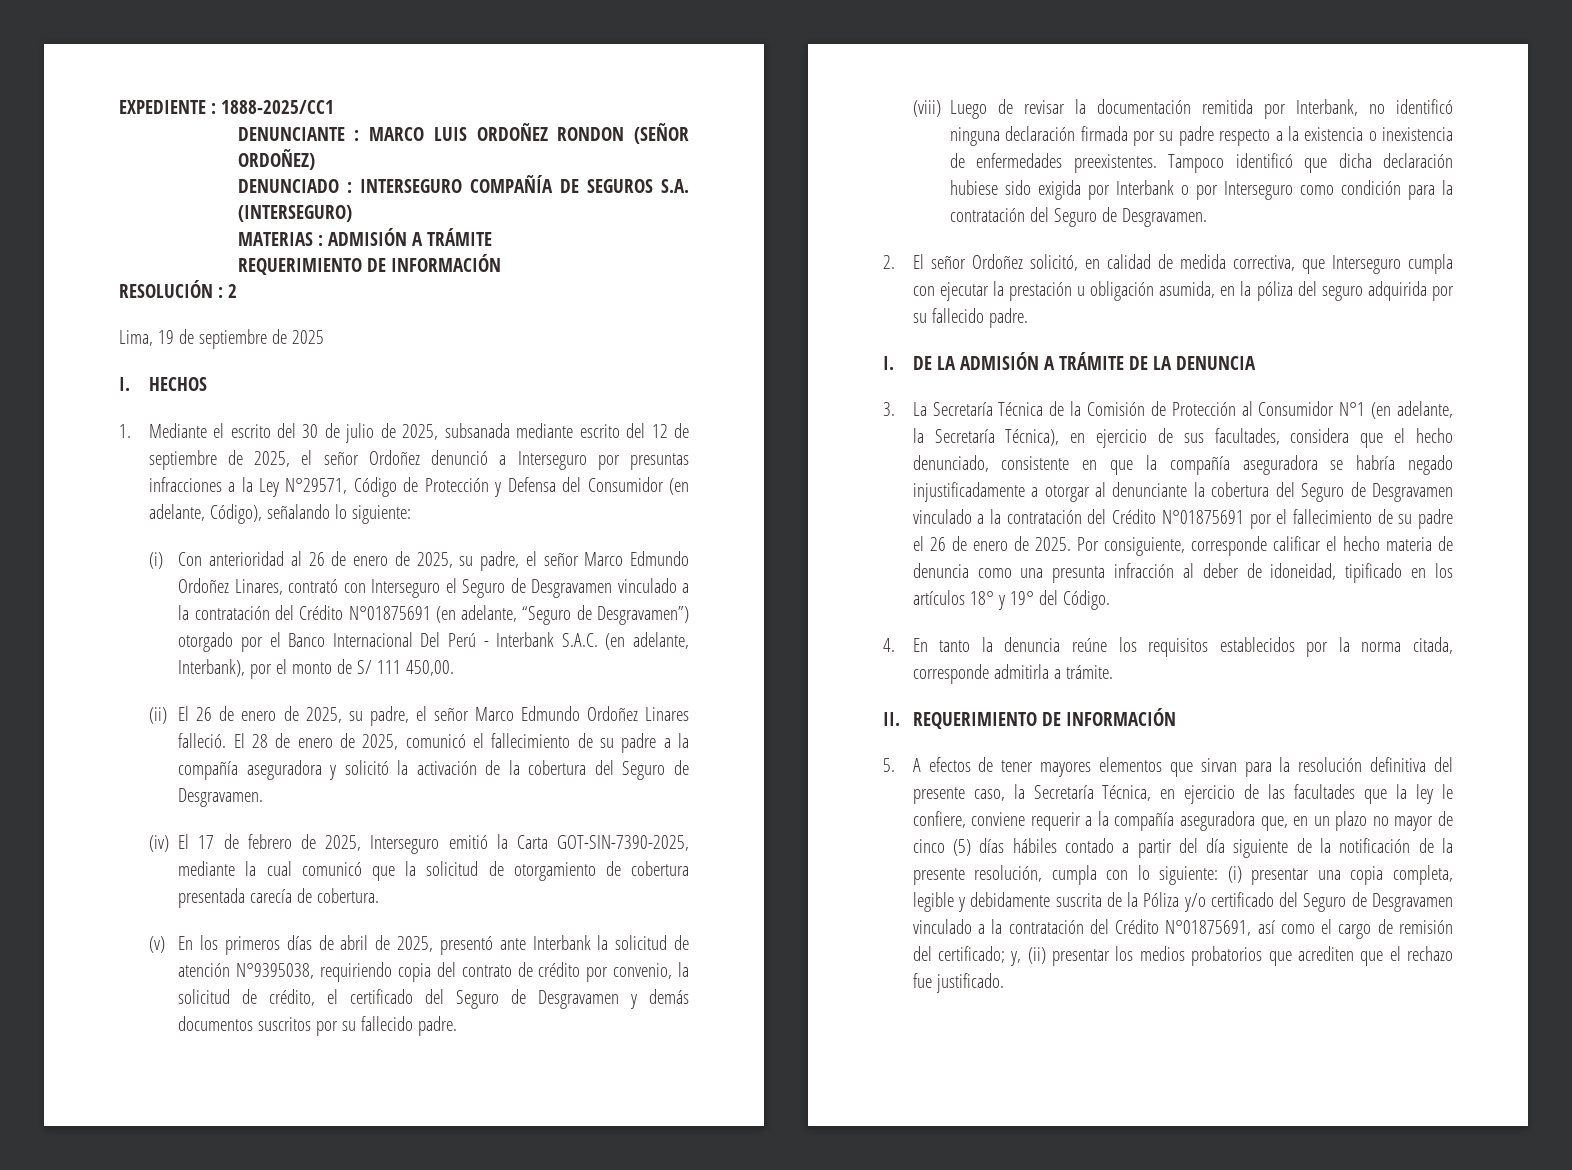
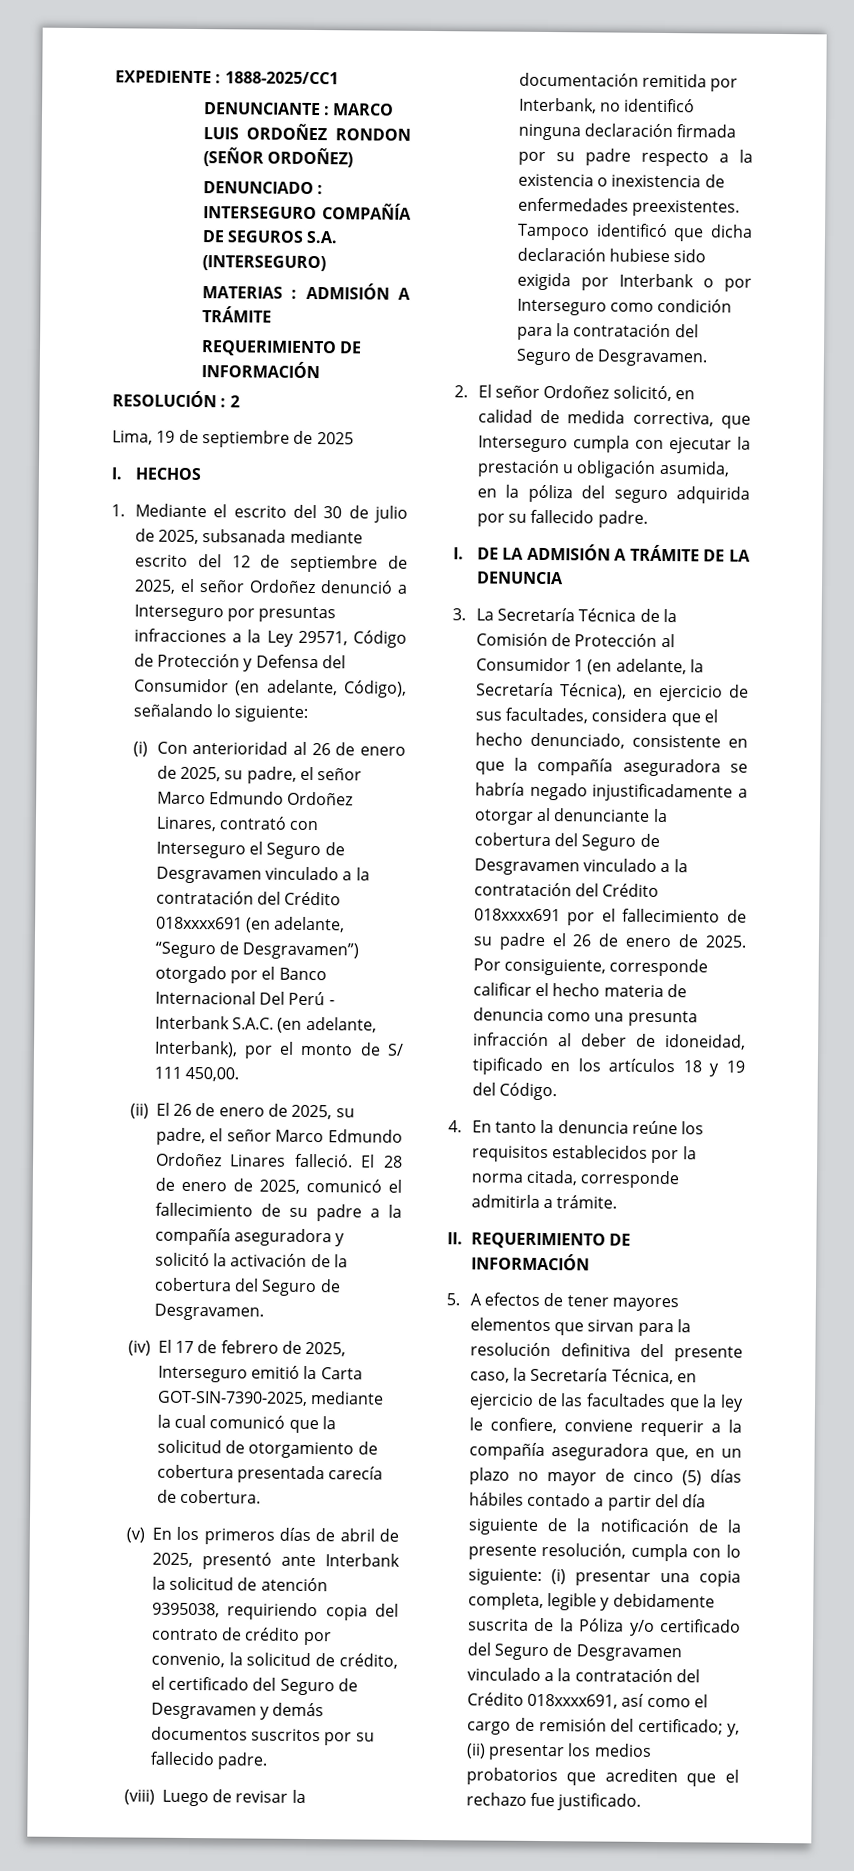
- 1. Mediante el escrito del 30 de julio de 2025, subsanada mediante escrito del 12 de septiembre de 2025, el señor Ordoñez denunció a Interseguro por presuntas infracciones a la Ley N°29571, Código de Protección y Defensa del Consumidor (en adelante, Código), señalando lo siguiente:
+ 1. Mediante el escrito del 30 de julio de 2025, subsanada mediante escrito del 12 de septiembre de 2025, el señor Ordoñez denunció a Interseguro por presuntas infracciones a la Ley 29571, Código de Protección y Defensa del Consumidor (en adelante, Código), señalando lo siguiente:
- (i) Con anterioridad al 26 de enero de 2025, su padre, el señor Marco Edmundo Ordoñez Linares, contrató con Interseguro el Seguro de Desgravamen vinculado a la contratación del Crédito N°01875691 (en adelante, “Seguro de Desgravamen”) otorgado por el Banco Internacional Del Perú - Interbank S.A.C. (en adelante, Interbank), por el monto de S/ 111 450,00.
+ (i) Con anterioridad al 26 de enero de 2025, su padre, el señor Marco Edmundo Ordoñez Linares, contrató con Interseguro el Seguro de Desgravamen vinculado a la contratación del Crédito 018xxxx691 (en adelante, “Seguro de Desgravamen”) otorgado por el Banco Internacional Del Perú - Interbank S.A.C. (en adelante, Interbank), por el monto de S/ 111 450,00.
- (v) En los primeros días de abril de 2025, presentó ante Interbank la solicitud de atención N°9395038, requiriendo copia del contrato de crédito por convenio, la solicitud de crédito, el certificado del Seguro de Desgravamen y demás documentos suscritos por su fallecido padre.
+ (v) En los primeros días de abril de 2025, presentó ante Interbank la solicitud de atención 9395038, requiriendo copia del contrato de crédito por convenio, la solicitud de crédito, el certificado del Seguro de Desgravamen y demás documentos suscritos por su fallecido padre.
- 3. La Secretaría Técnica de la Comisión de Protección al Consumidor N°1 (en adelante, la Secretaría Técnica), en ejercicio de sus facultades, considera que el hecho denunciado, consistente en que la compañía aseguradora se habría negado injustificadamente a otorgar al denunciante la cobertura del Seguro de Desgravamen vinculado a la contratación del Crédito N°01875691 por el fallecimiento de su padre el 26 de enero de 2025.
+ 3. La Secretaría Técnica de la Comisión de Protección al Consumidor 1 (en adelante, la Secretaría Técnica), en ejercicio de sus facultades, considera que el hecho denunciado, consistente en que la compañía aseguradora se habría negado injustificadamente a otorgar al denunciante la cobertura del Seguro de Desgravamen vinculado a la contratación del Crédito 018xxxx691 por el fallecimiento de su padre el 26 de enero de 2025.
- Por consiguiente, corresponde calificar el hecho materia de denuncia como una presunta infracción al deber de idoneidad, tipificado en los artículos 18° y 19° del Código.
+ Por consiguiente, corresponde calificar el hecho materia de denuncia como una presunta infracción al deber de idoneidad, tipificado en los artículos 18 y 19 del Código.
- (i) presentar una copia completa, legible y debidamente suscrita de la Póliza y/o certificado del Seguro de Desgravamen vinculado a la contratación del Crédito N°01875691, así como el cargo de remisión del certificado;
+ (i) presentar una copia completa, legible y debidamente suscrita de la Póliza y/o certificado del Seguro de Desgravamen vinculado a la contratación del Crédito 018xxxx691, así como el cargo de remisión del certificado;

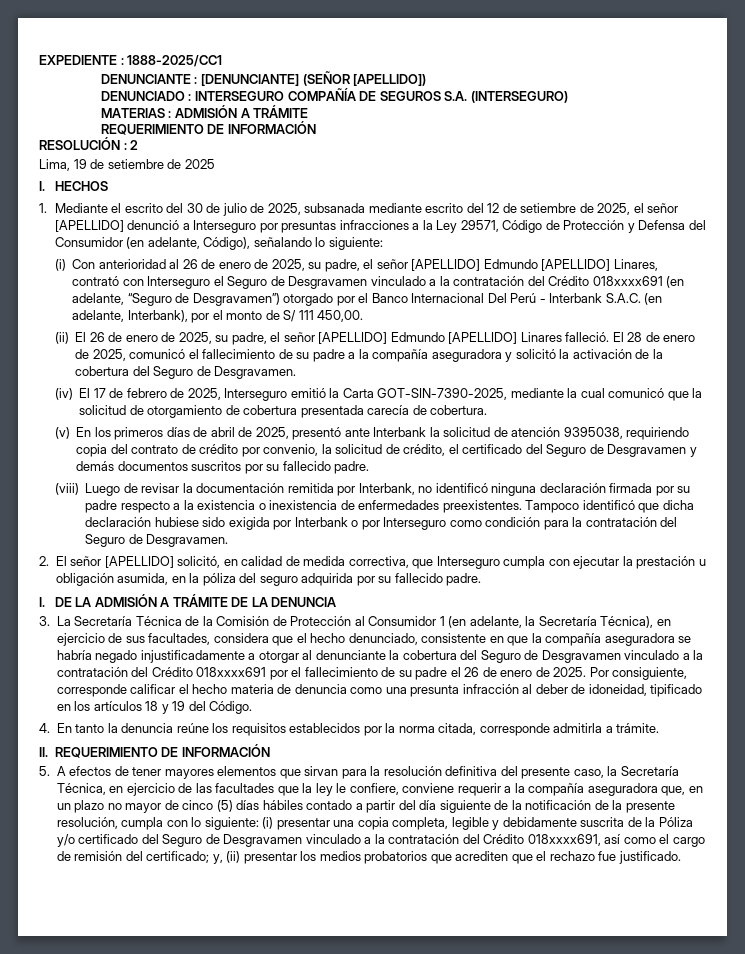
- DENUNCIANTE : MARCO LUIS ORDOÑEZ RONDON (SEÑOR ORDOÑEZ)
+ DENUNCIANTE : [DENUNCIANTE] (SEÑOR [APELLIDO])
- Lima, 19 de septiembre de 2025
+ Lima, 19 de setiembre de 2025
- 1. Mediante el escrito del 30 de julio de 2025, subsanada mediante escrito del 12 de septiembre de 2025, el señor Ordoñez denunció a Interseguro por presuntas infracciones a la Ley 29571, Código de Protección y Defensa del Consumidor (en adelante, Código), señalando lo siguiente:
+ 1. Mediante el escrito del 30 de julio de 2025, subsanada mediante escrito del 12 de setiembre de 2025, el señor [APELLIDO] denunció a Interseguro por presuntas infracciones a la Ley 29571, Código de Protección y Defensa del Consumidor (en adelante, Código), señalando lo siguiente:
- (i) Con anterioridad al 26 de enero de 2025, su padre, el señor Marco Edmundo Ordoñez Linares, contrató con Interseguro el Seguro de Desgravamen vinculado a la contratación del Crédito 018xxxx691 (en adelante, “Seguro de Desgravamen”) otorgado por el Banco Internacional Del Perú - Interbank S.A.C. (en adelante, Interbank), por el monto de S/ 111 450,00.
+ (i) Con anterioridad al 26 de enero de 2025, su padre, el señor [APELLIDO] Edmundo [APELLIDO] Linares, contrató con Interseguro el Seguro de Desgravamen vinculado a la contratación del Crédito 018xxxx691 (en adelante, “Seguro de Desgravamen”) otorgado por el Banco Internacional Del Perú - Interbank S.A.C. (en adelante, Interbank), por el monto de S/ 111 450,00.
- (ii) El 26 de enero de 2025, su padre, el señor Marco Edmundo Ordoñez Linares falleció.
+ (ii) El 26 de enero de 2025, su padre, el señor [APELLIDO] Edmundo [APELLIDO] Linares falleció.
- 2. El señor Ordoñez solicitó, en calidad de medida correctiva, que Interseguro cumpla con ejecutar la prestación u obligación asumida, en la póliza del seguro adquirida por su fallecido padre.
+ 2. El señor [APELLIDO] solicitó, en calidad de medida correctiva, que Interseguro cumpla con ejecutar la prestación u obligación asumida, en la póliza del seguro adquirida por su fallecido padre.

